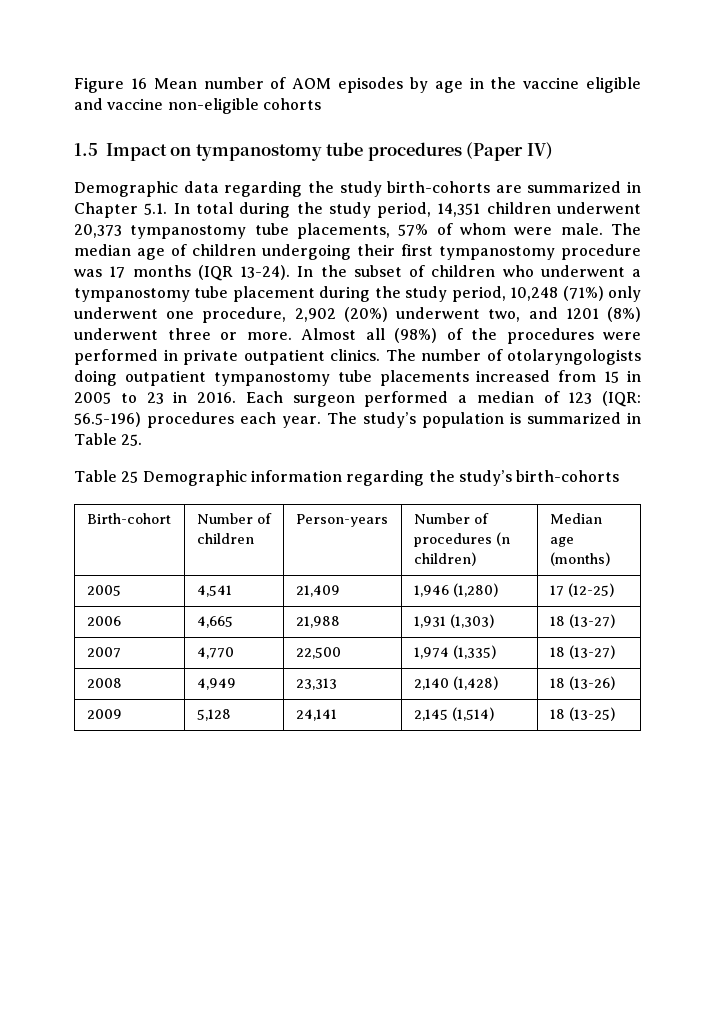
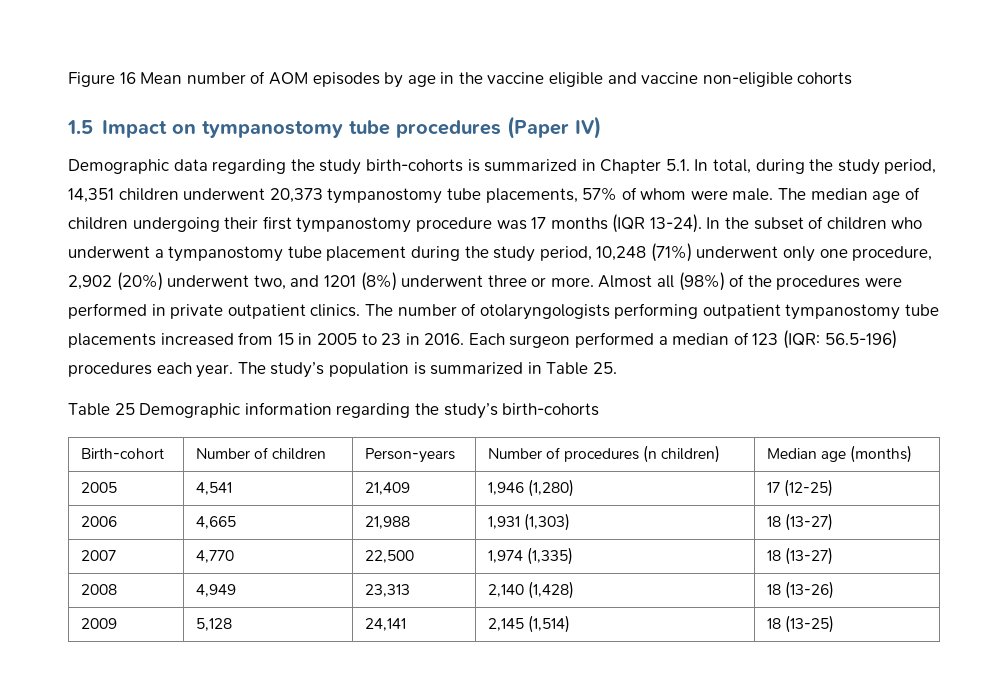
- Demographic data regarding the study birth-cohorts are summarized in Chapter 5.1. In total during the study period, 14,351 children underwent 20,373 tympanostomy tube placements, 57% of whom were male.
+ Demographic data regarding the study birth-cohorts is summarized in Chapter 5.1. In total, during the study period, 14,351 children underwent 20,373 tympanostomy tube placements, 57% of whom were male.
- In the subset of children who underwent a tympanostomy tube placement during the study period, 10,248 (71%) only underwent one procedure, 2,902 (20%) underwent two, and 1201 (8%) underwent three or more.
+ In the subset of children who underwent a tympanostomy tube placement during the study period, 10,248 (71%) underwent only one procedure, 2,902 (20%) underwent two, and 1201 (8%) underwent three or more.
- The number of otolaryngologists doing outpatient tympanostomy tube placements increased from 15 in 2005 to 23 in 2016.
+ The number of otolaryngologists performing outpatient tympanostomy tube placements increased from 15 in 2005 to 23 in 2016.

